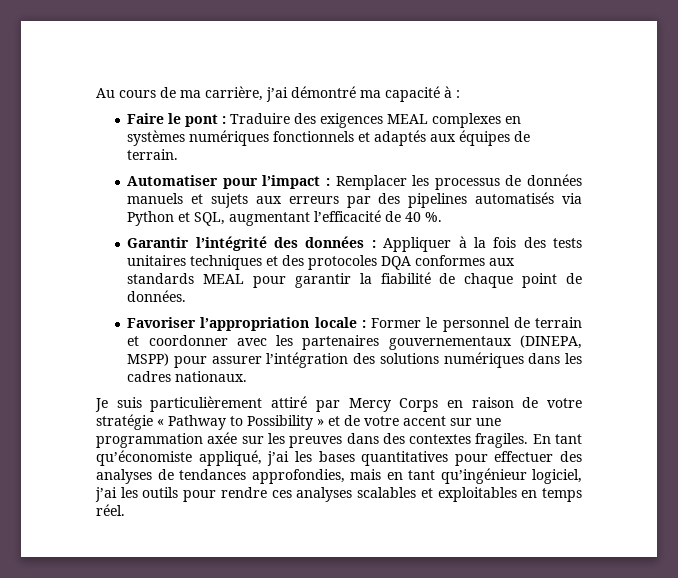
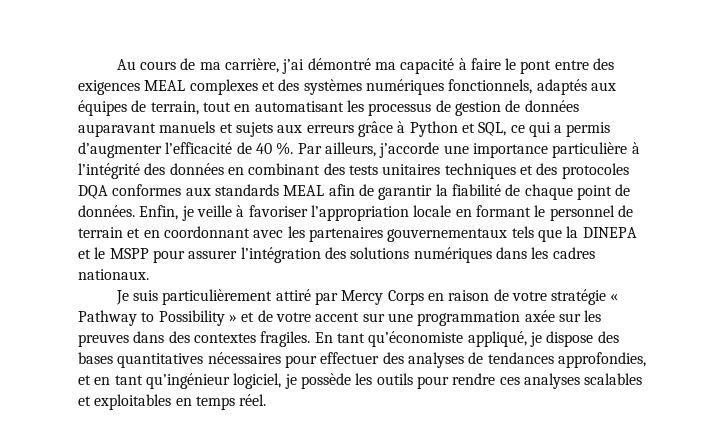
- Au cours de ma carrière, j’ai démontré ma capacité à :
- Faire le pont : Traduire des exigences MEAL complexes en systèmes numériques fonctionnels et adaptés aux équipes de terrain.
- Automatiser pour l’impact : Remplacer les processus de données manuels et sujets aux erreurs par des pipelines automatisés via Python et SQL, augmentant l’efficacité de 40 %.
- Garantir l’intégrité des données : Appliquer à la fois des tests unitaires techniques et des protocoles DQA conformes aux standards MEAL pour garantir la fiabilité de chaque point de données.
- Favoriser l’appropriation locale : Former le personnel de terrain et coordonner avec les partenaires gouvernementaux (DINEPA, MSPP) pour assurer l’intégration des solutions numériques dans les cadres nationaux.
+ Au cours de ma carrière, j’ai démontré ma capacité à faire le pont entre des exigences MEAL complexes et des systèmes numériques fonctionnels, adaptés aux équipes de terrain, tout en automatisant les processus de gestion de données auparavant manuels et sujets aux erreurs grâce à Python et SQL, ce qui a permis d’augmenter l’efficacité de 40 %. Par ailleurs, j’accorde une importance particulière à l’intégrité des données en combinant des tests unitaires techniques et des protocoles DQA conformes aux standards MEAL afin de garantir la fiabilité de chaque point de données. Enfin, je veille à favoriser l’appropriation locale en formant le personnel de terrain et en coordonnant avec les partenaires gouvernementaux tels que la DINEPA et le MSPP pour assurer l’intégration des solutions numériques dans les cadres nationaux.
- En tant qu’économiste appliqué, j’ai les bases quantitatives pour effectuer des analyses de tendances approfondies, mais en tant qu’ingénieur logiciel, j’ai les outils pour rendre ces analyses scalables et exploitables en temps réel.
+ En tant qu’économiste appliqué, je dispose des bases quantitatives nécessaires pour effectuer des analyses de tendances approfondies, et en tant qu’ingénieur logiciel, je possède les outils pour rendre ces analyses scalables et exploitables en temps réel.

